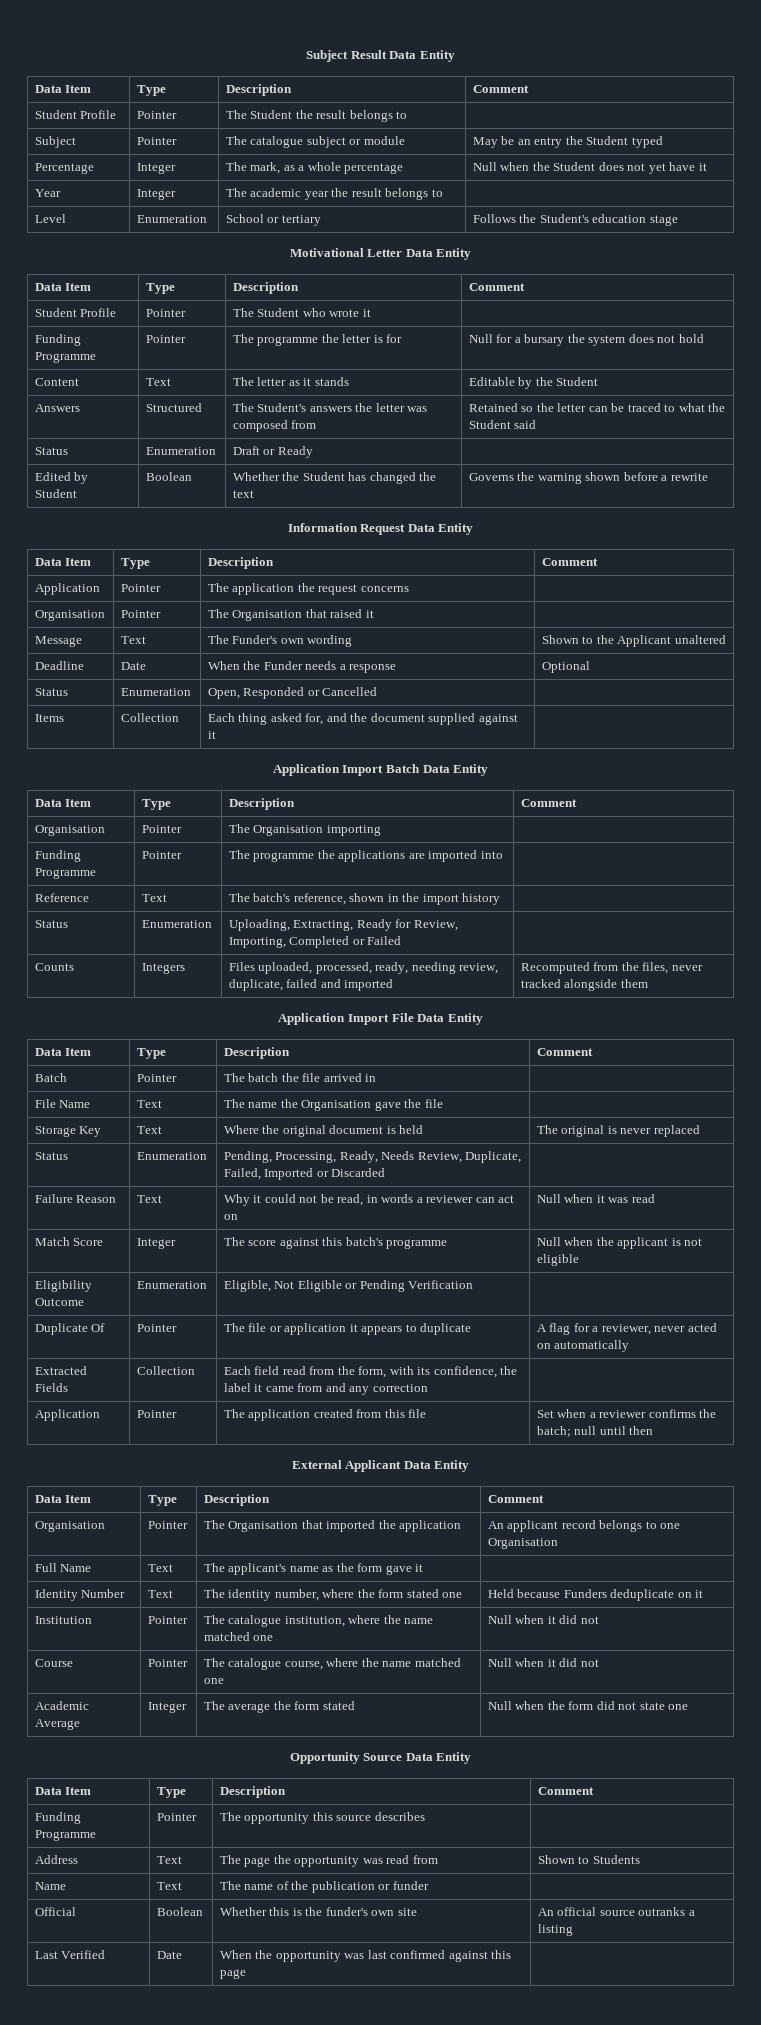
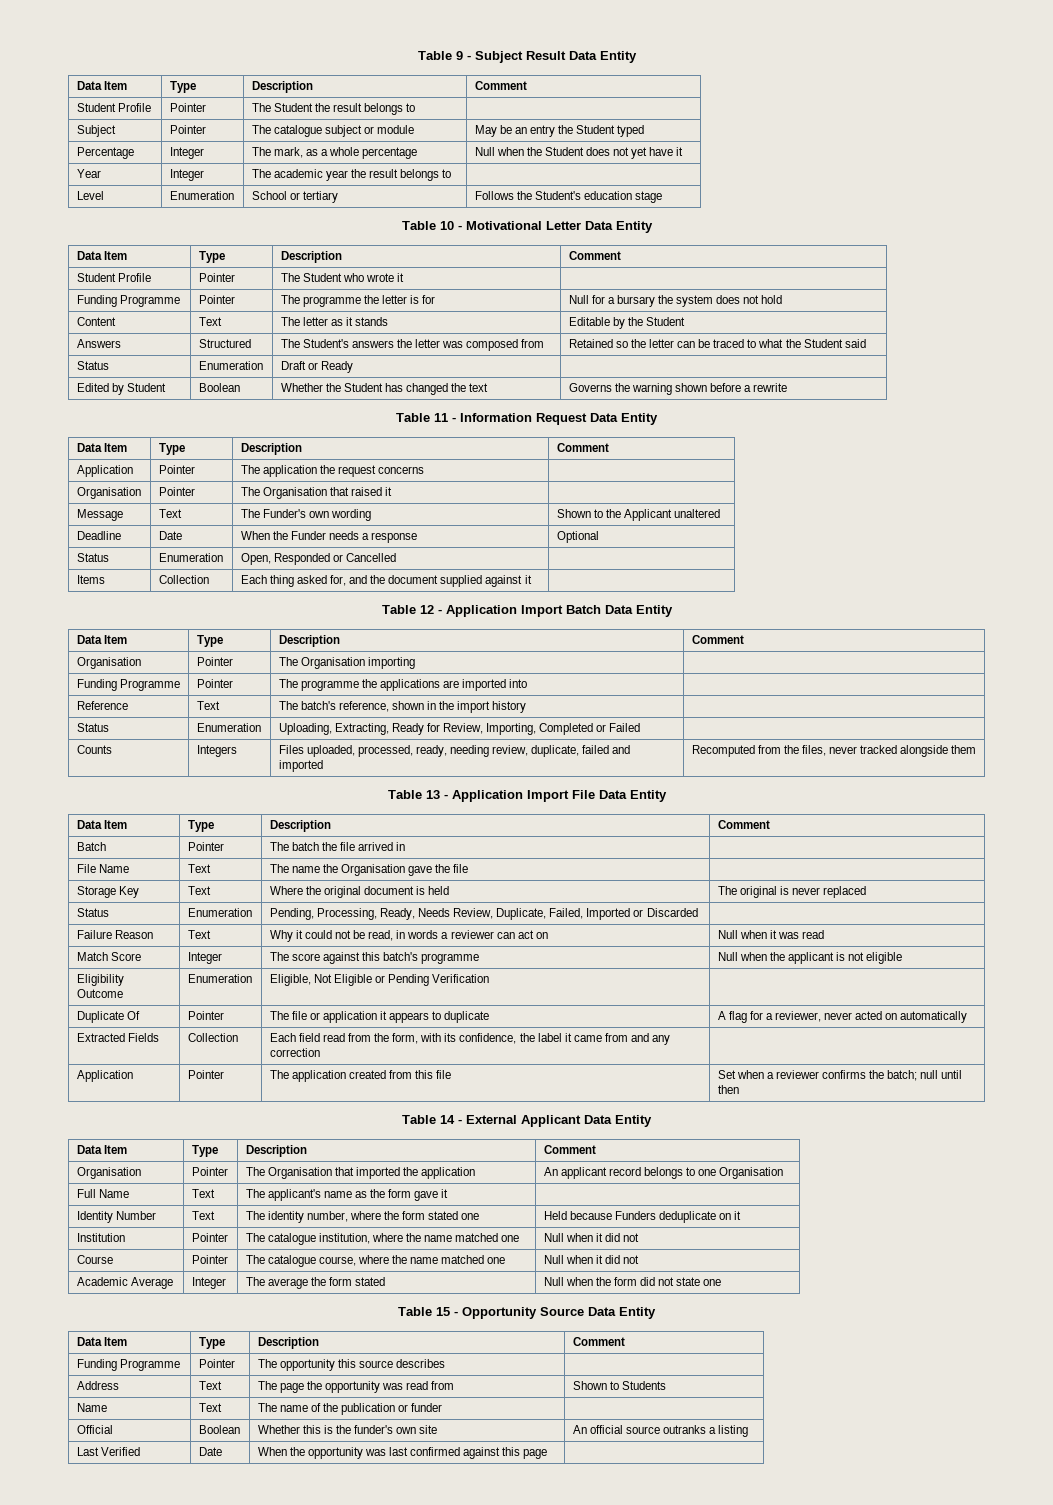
- Subject Result Data Entity
+ Table 9 - Subject Result Data Entity
- Motivational Letter Data Entity
+ Table 10 - Motivational Letter Data Entity
- Information Request Data Entity
+ Table 11 - Information Request Data Entity
- Application Import Batch Data Entity
+ Table 12 - Application Import Batch Data Entity
- Application Import File Data Entity
+ Table 13 - Application Import File Data Entity
- External Applicant Data Entity
+ Table 14 - External Applicant Data Entity
- Opportunity Source Data Entity
+ Table 15 - Opportunity Source Data Entity

